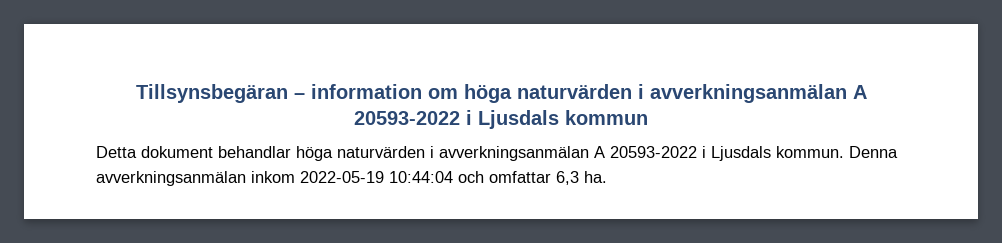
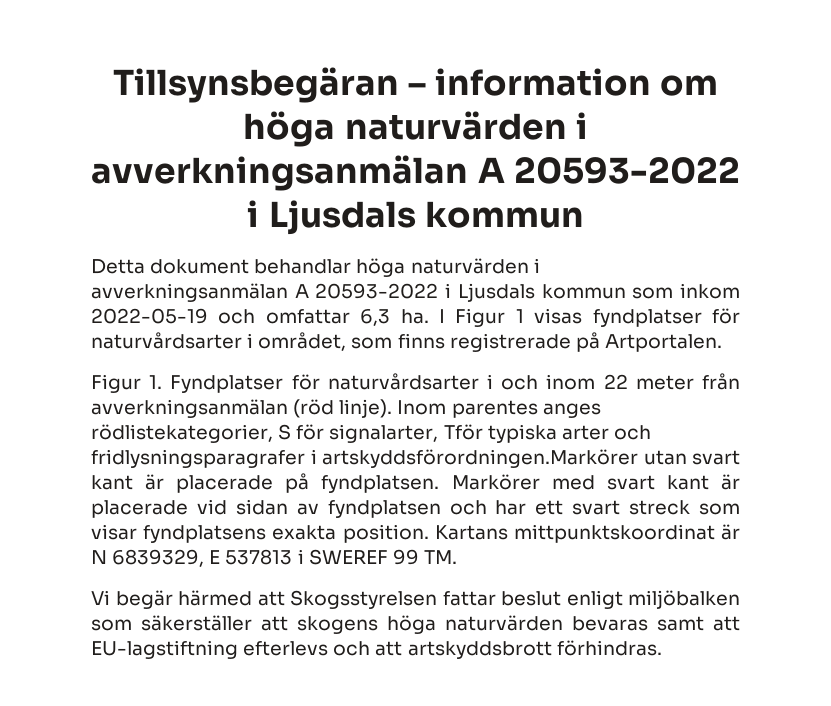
- Detta dokument behandlar höga naturvärden i avverkningsanmälan A 20593-2022 i Ljusdals kommun. Denna avverkningsanmälan inkom 2022-05-19 10:44:04 och omfattar 6,3 ha.
+ Detta dokument behandlar höga naturvärden i avverkningsanmälan A 20593-2022 i Ljusdals kommun som inkom 2022-05-19 och omfattar 6,3 ha.
+ I Figur 1 visas fyndplatser för naturvårdsarter i området, som finns registrerade på Artportalen.
+ Figur 1. Fyndplatser för naturvårdsarter i och inom 22 meter från avverkningsanmälan (röd linje). Inom parentes anges rödlistekategorier, S för signalarter, Tför typiska arter och fridlysningsparagrafer i artskyddsförordningen.Markörer utan svart kant är placerade på fyndplatsen. Markörer med svart kant är placerade vid sidan av fyndplatsen och har ett svart streck som visar fyndplatsens exakta position. Kartans mittpunktskoordinat är N 6839329, E 537813 i SWEREF 99 TM.
+ Vi begär härmed att Skogsstyrelsen fattar beslut enligt miljöbalken som säkerställer att skogens höga naturvärden bevaras samt att EU-lagstiftning efterlevs och att artskyddsbrott förhindras.

